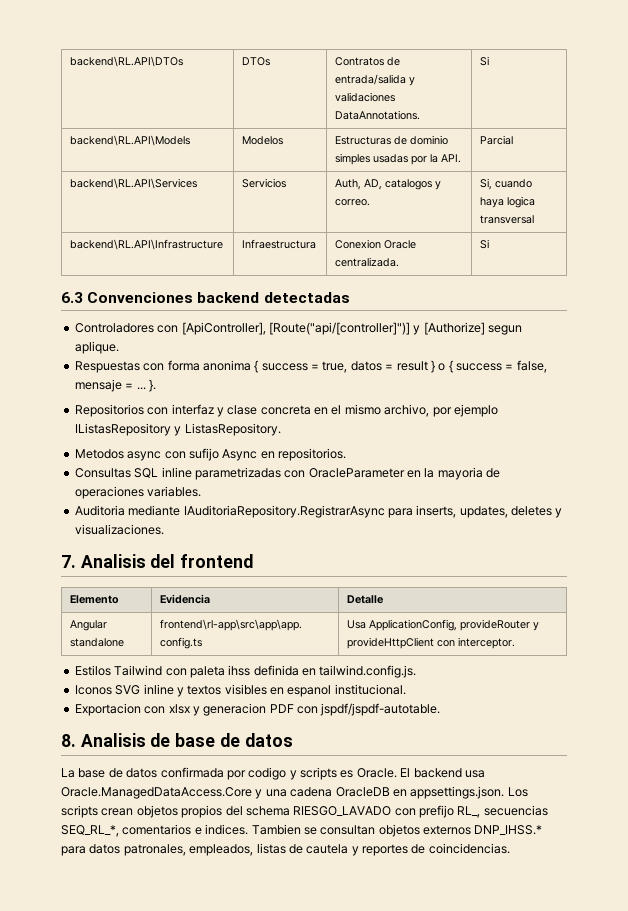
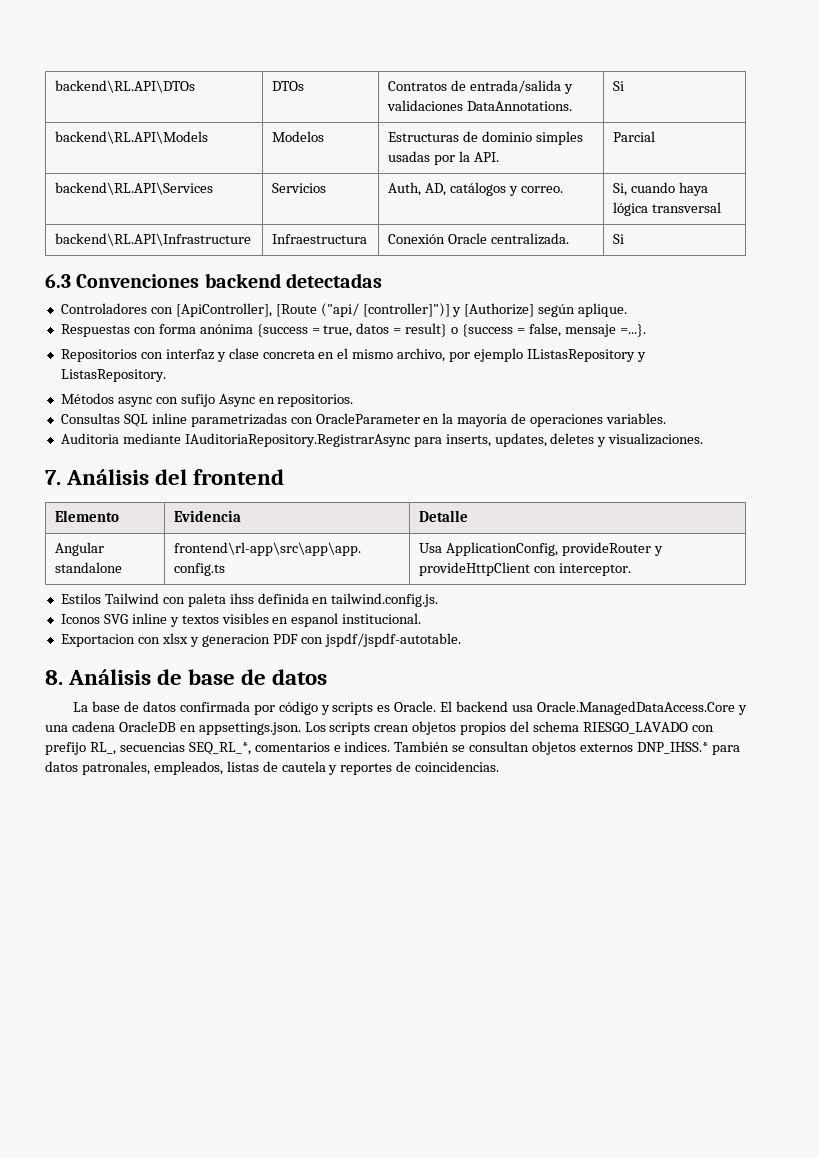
- backend\RL.API\Services | Servicios | Auth, AD, catalogos y correo. | Si, cuando haya logica transversal
+ backend\RL.API\Services | Servicios | Auth, AD, catálogos y correo. | Si, cuando haya lógica transversal
- backend\RL.API\Infrastructure | Infraestructura | Conexion Oracle centralizada. | Si
+ backend\RL.API\Infrastructure | Infraestructura | Conexión Oracle centralizada. | Si
- Controladores con [ApiController], [Route("api/[controller]")] y [Authorize] segun aplique.
+ Controladores con [ApiController], [Route ("api/ [controller]")] y [Authorize] según aplique.
- Respuestas con forma anonima { success = true, datos = result } o { success = false, mensaje = ... }.
+ Respuestas con forma anónima {success = true, datos = result} o {success = false, mensaje =...}.
- Metodos async con sufijo Async en repositorios.
+ Métodos async con sufijo Async en repositorios.
- Consultas SQL inline parametrizadas con OracleParameter en la mayoria de operaciones variables.
+ Consultas SQL inline parametrizadas con OracleParameter en la mayoría de operaciones variables.
- 7. Analisis del frontend
+ 7. Análisis del frontend
- 8. Analisis de base de datos
+ 8. Análisis de base de datos
- La base de datos confirmada por codigo y scripts es Oracle.
+ La base de datos confirmada por código y scripts es Oracle.
- Tambien se consultan objetos externos DNP_IHSS.* para datos patronales, empleados, listas de cautela y reportes de coincidencias.
+ También se consultan objetos externos DNP_IHSS.* para datos patronales, empleados, listas de cautela y reportes de coincidencias.

